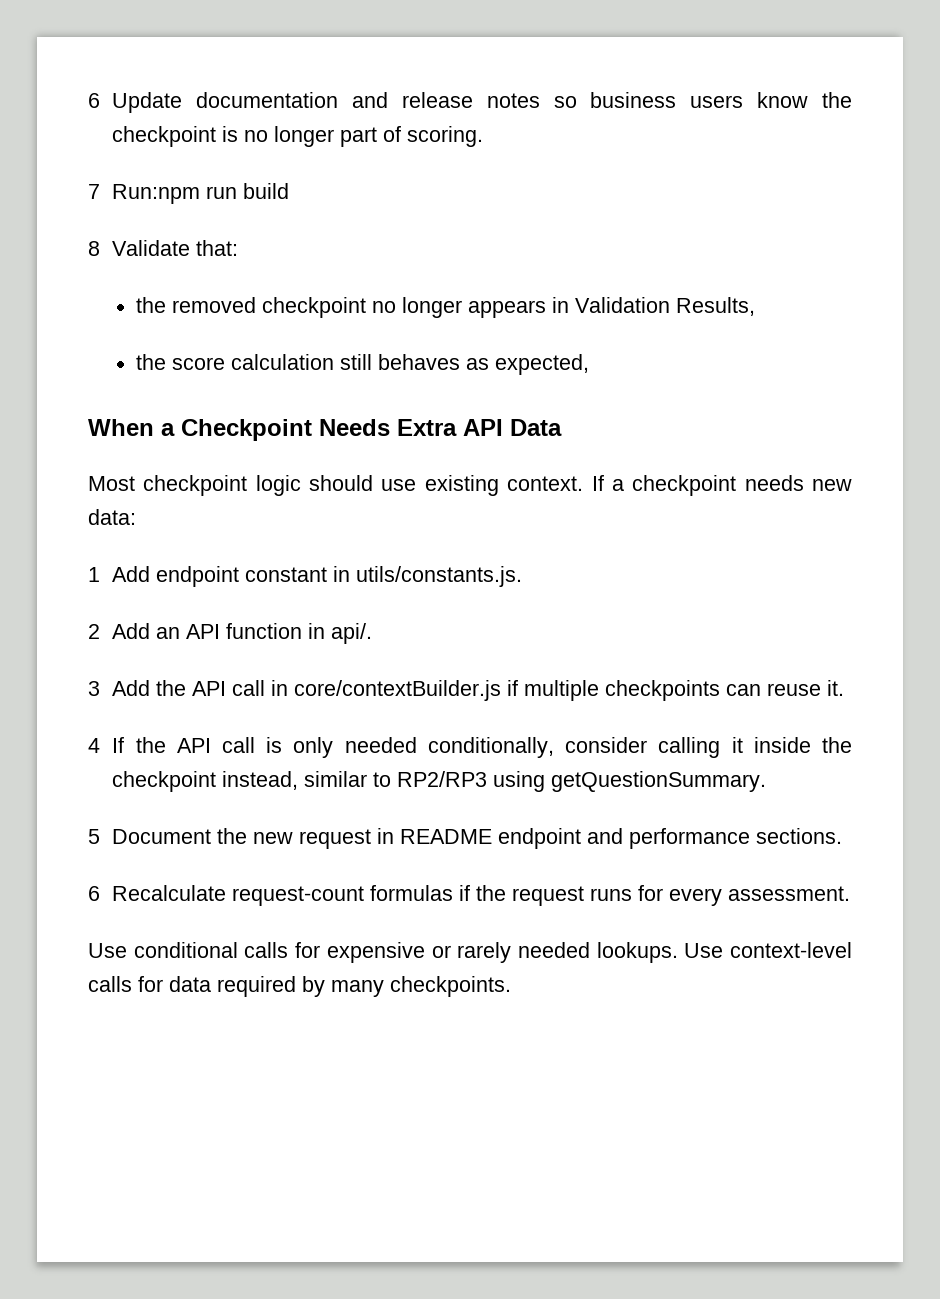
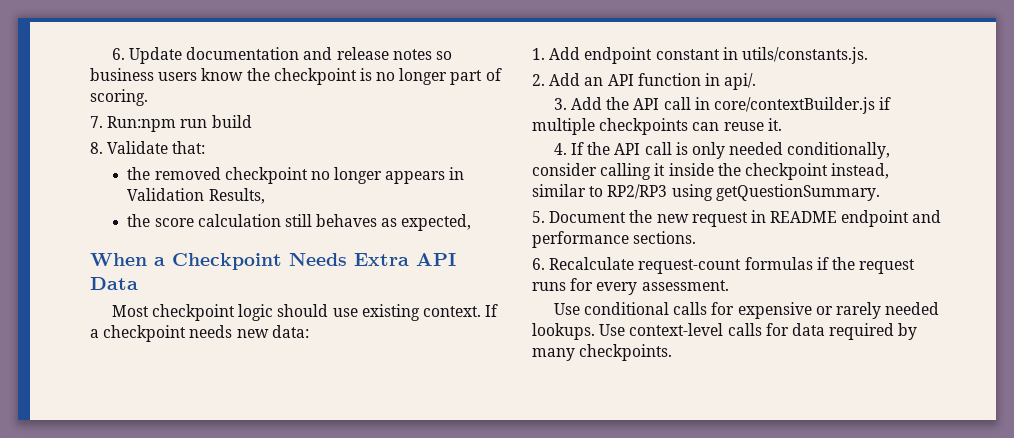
- 6 Update documentation and release notes so business users know the checkpoint is no longer part of scoring.
+ 6. Update documentation and release notes so business users know the checkpoint is no longer part of scoring.
- 7 Run:npm run build
+ 7. Run:npm run build
- 8 Validate that:
+ 8. Validate that:
- 1 Add endpoint constant in utils/constants.js.
+ 1. Add endpoint constant in utils/constants.js.
- 2 Add an API function in api/.
+ 2. Add an API function in api/.
- 3 Add the API call in core/contextBuilder.js if multiple checkpoints can reuse it.
+ 3. Add the API call in core/contextBuilder.js if multiple checkpoints can reuse it.
- 4 If the API call is only needed conditionally, consider calling it inside the checkpoint instead, similar to RP2/RP3 using getQuestionSummary.
+ 4. If the API call is only needed conditionally, consider calling it inside the checkpoint instead, similar to RP2/RP3 using getQuestionSummary.
- 5 Document the new request in README endpoint and performance sections.
+ 5. Document the new request in README endpoint and performance sections.
- 6 Recalculate request-count formulas if the request runs for every assessment.
+ 6. Recalculate request-count formulas if the request runs for every assessment.

